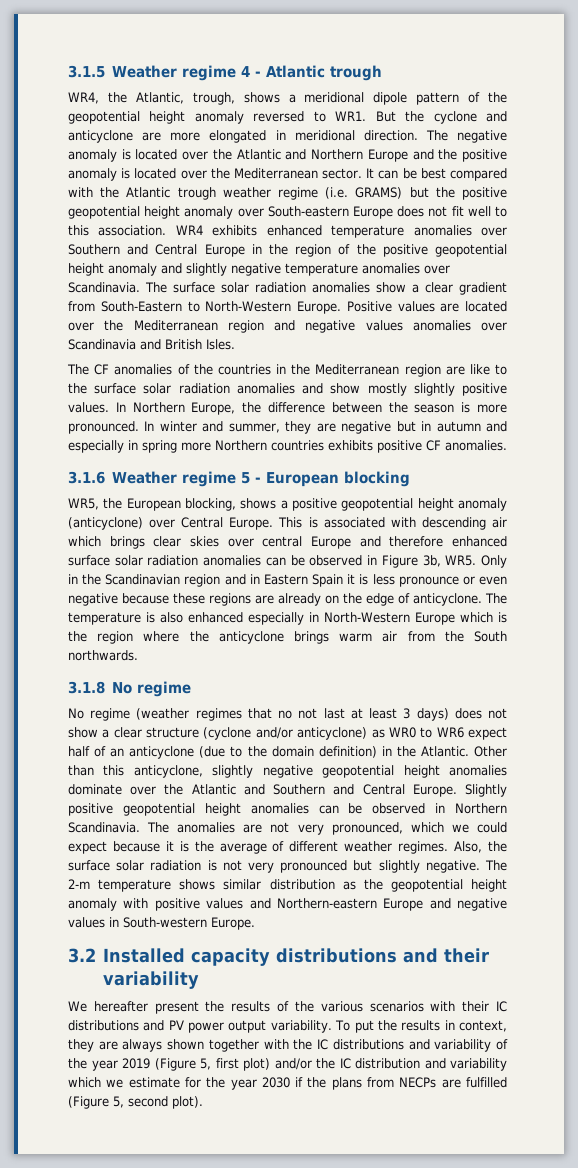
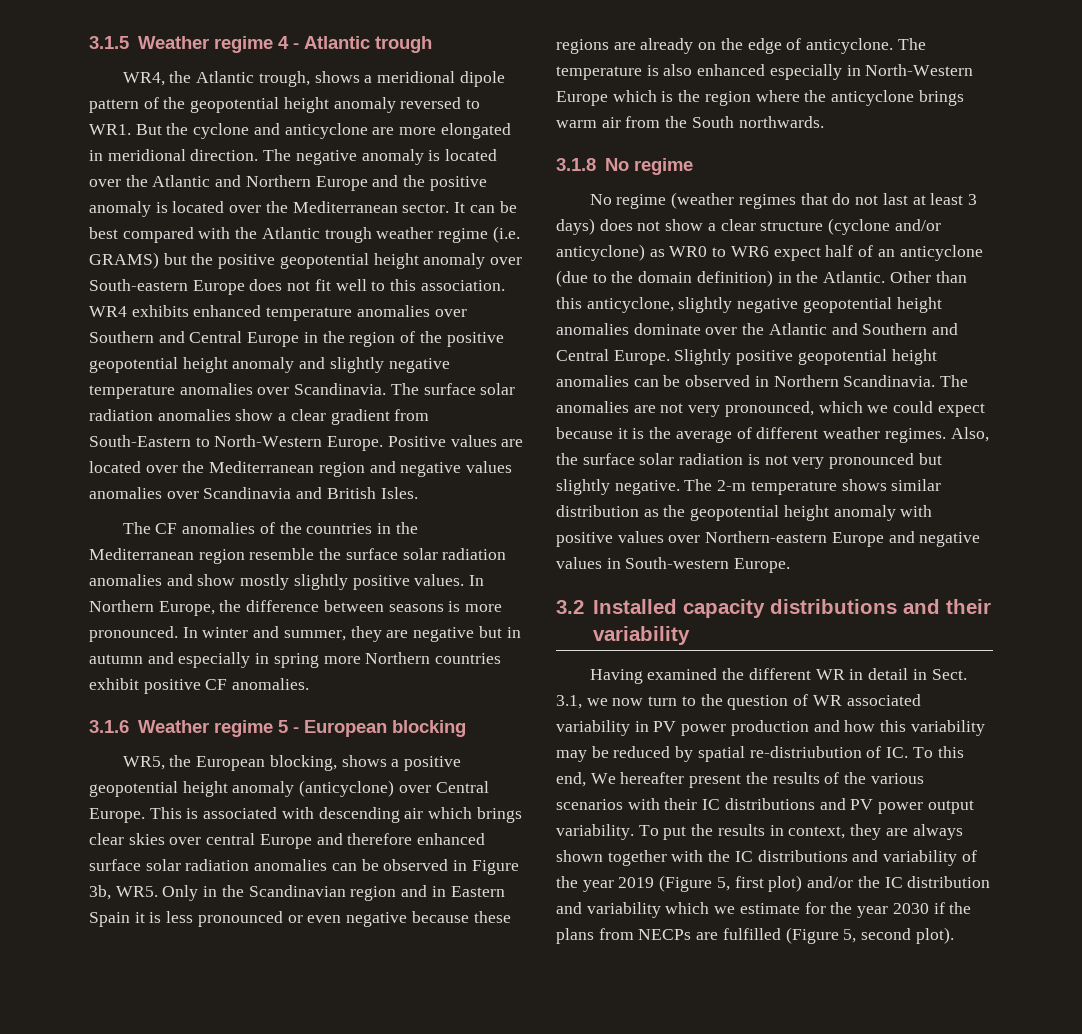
- WR4, the Atlantic, trough, shows a meridional dipole pattern of the geopotential height anomaly reversed to WR1. But the cyclone and anticyclone are more elongated in meridional direction.
+ WR4, the Atlantic trough, shows a meridional dipole pattern of the geopotential height anomaly reversed to WR1. But the cyclone and anticyclone are more elongated in meridional direction.
- The CF anomalies of the countries in the Mediterranean region are like to the surface solar radiation anomalies and show mostly slightly positive values.
+ The CF anomalies of the countries in the Mediterranean region resemble the surface solar radiation anomalies and show mostly slightly positive values.
- In Northern Europe, the difference between the season is more pronounced.
+ In Northern Europe, the difference between seasons is more pronounced.
- In winter and summer, they are negative but in autumn and especially in spring more Northern countries exhibits positive CF anomalies.
+ In winter and summer, they are negative but in autumn and especially in spring more Northern countries exhibit positive CF anomalies.
- This is associated with descending air which brings clear skies over central Europe and therefore enhanced surface solar radiation anomalies can be observed in Figure 3b, WR5. Only in the Scandinavian region and in Eastern Spain it is less pronounce or even negative because these regions are already on the edge of anticyclone.
+ This is associated with descending air which brings clear skies over central Europe and therefore enhanced surface solar radiation anomalies can be observed in Figure 3b, WR5. Only in the Scandinavian region and in Eastern Spain it is less pronounced or even negative because these regions are already on the edge of anticyclone.
- No regime (weather regimes that no not last at least 3 days) does not show a clear structure (cyclone and/or anticyclone) as WR0 to WR6 expect half of an anticyclone (due to the domain definition) in the Atlantic.
+ No regime (weather regimes that do not last at least 3 days) does not show a clear structure (cyclone and/or anticyclone) as WR0 to WR6 expect half of an anticyclone (due to the domain definition) in the Atlantic.
- The 2-m temperature shows similar distribution as the geopotential height anomaly with positive values and Northern-eastern Europe and negative values in South-western Europe.
+ The 2-m temperature shows similar distribution as the geopotential height anomaly with positive values over Northern-eastern Europe and negative values in South-western Europe.
- We hereafter present the results of the various scenarios with their IC distributions and PV power output variability.
+ Having examined the different WR in detail in Sect. 3.1, we now turn to the question of WR associated variability in PV power production and how this variability may be reduced by spatial re-distriubution of IC. To this end, We hereafter present the results of the various scenarios with their IC distributions and PV power output variability.

